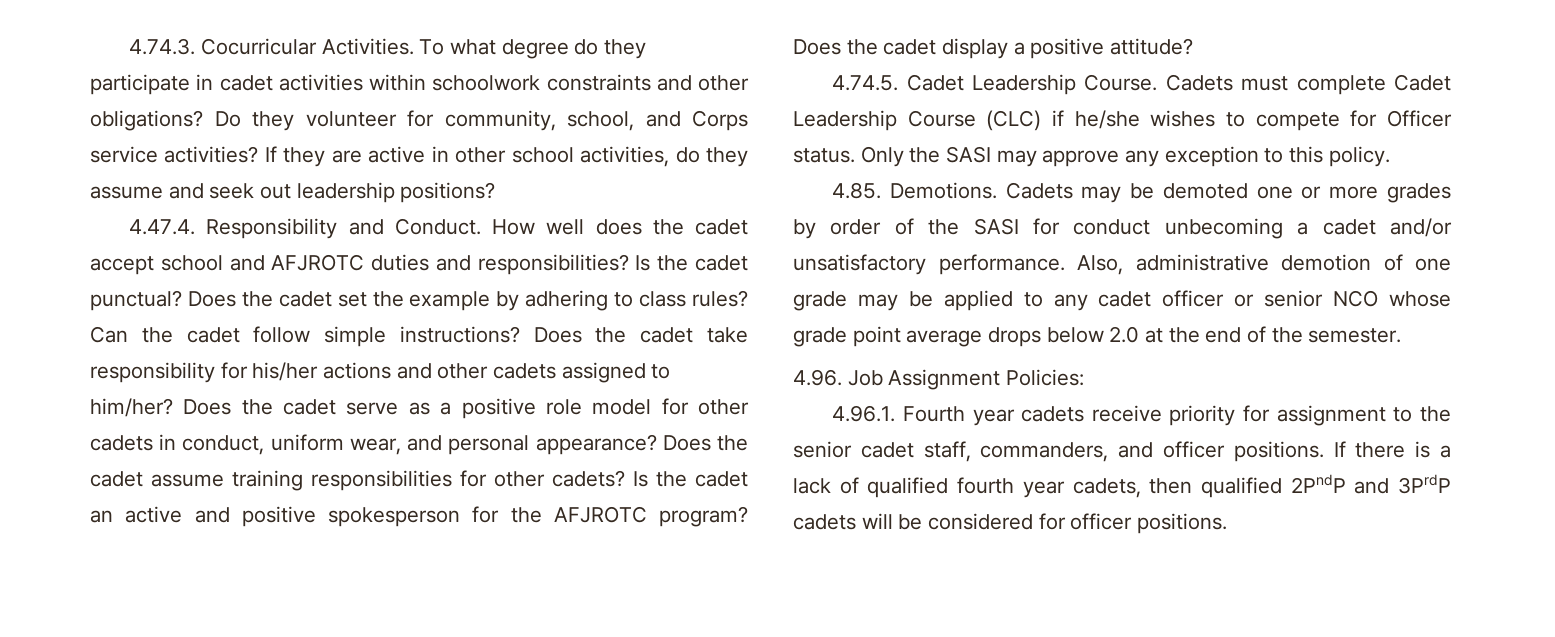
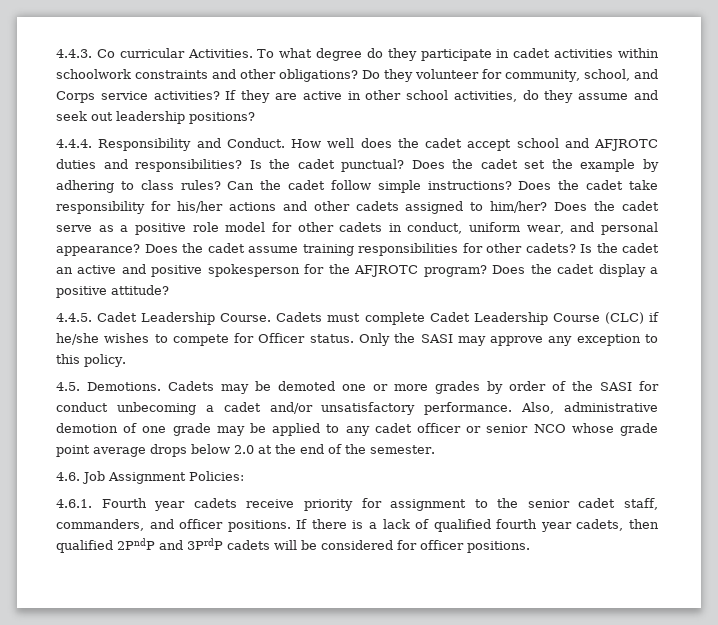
- 4.74.3. Cocurricular Activities.
+ 4.4.3. Co curricular Activities.
- 4.47.4. Responsibility and Conduct.
+ 4.4.4. Responsibility and Conduct.
- 4.74.5. Cadet Leadership Course.
+ 4.4.5. Cadet Leadership Course.
- 4.85. Demotions.
+ 4.5. Demotions.
- 4.96. Job Assignment Policies:
+ 4.6. Job Assignment Policies:
- 4.96.1. Fourth year cadets receive priority for assignment to the senior cadet staff, commanders, and officer positions.
+ 4.6.1. Fourth year cadets receive priority for assignment to the senior cadet staff, commanders, and officer positions.

